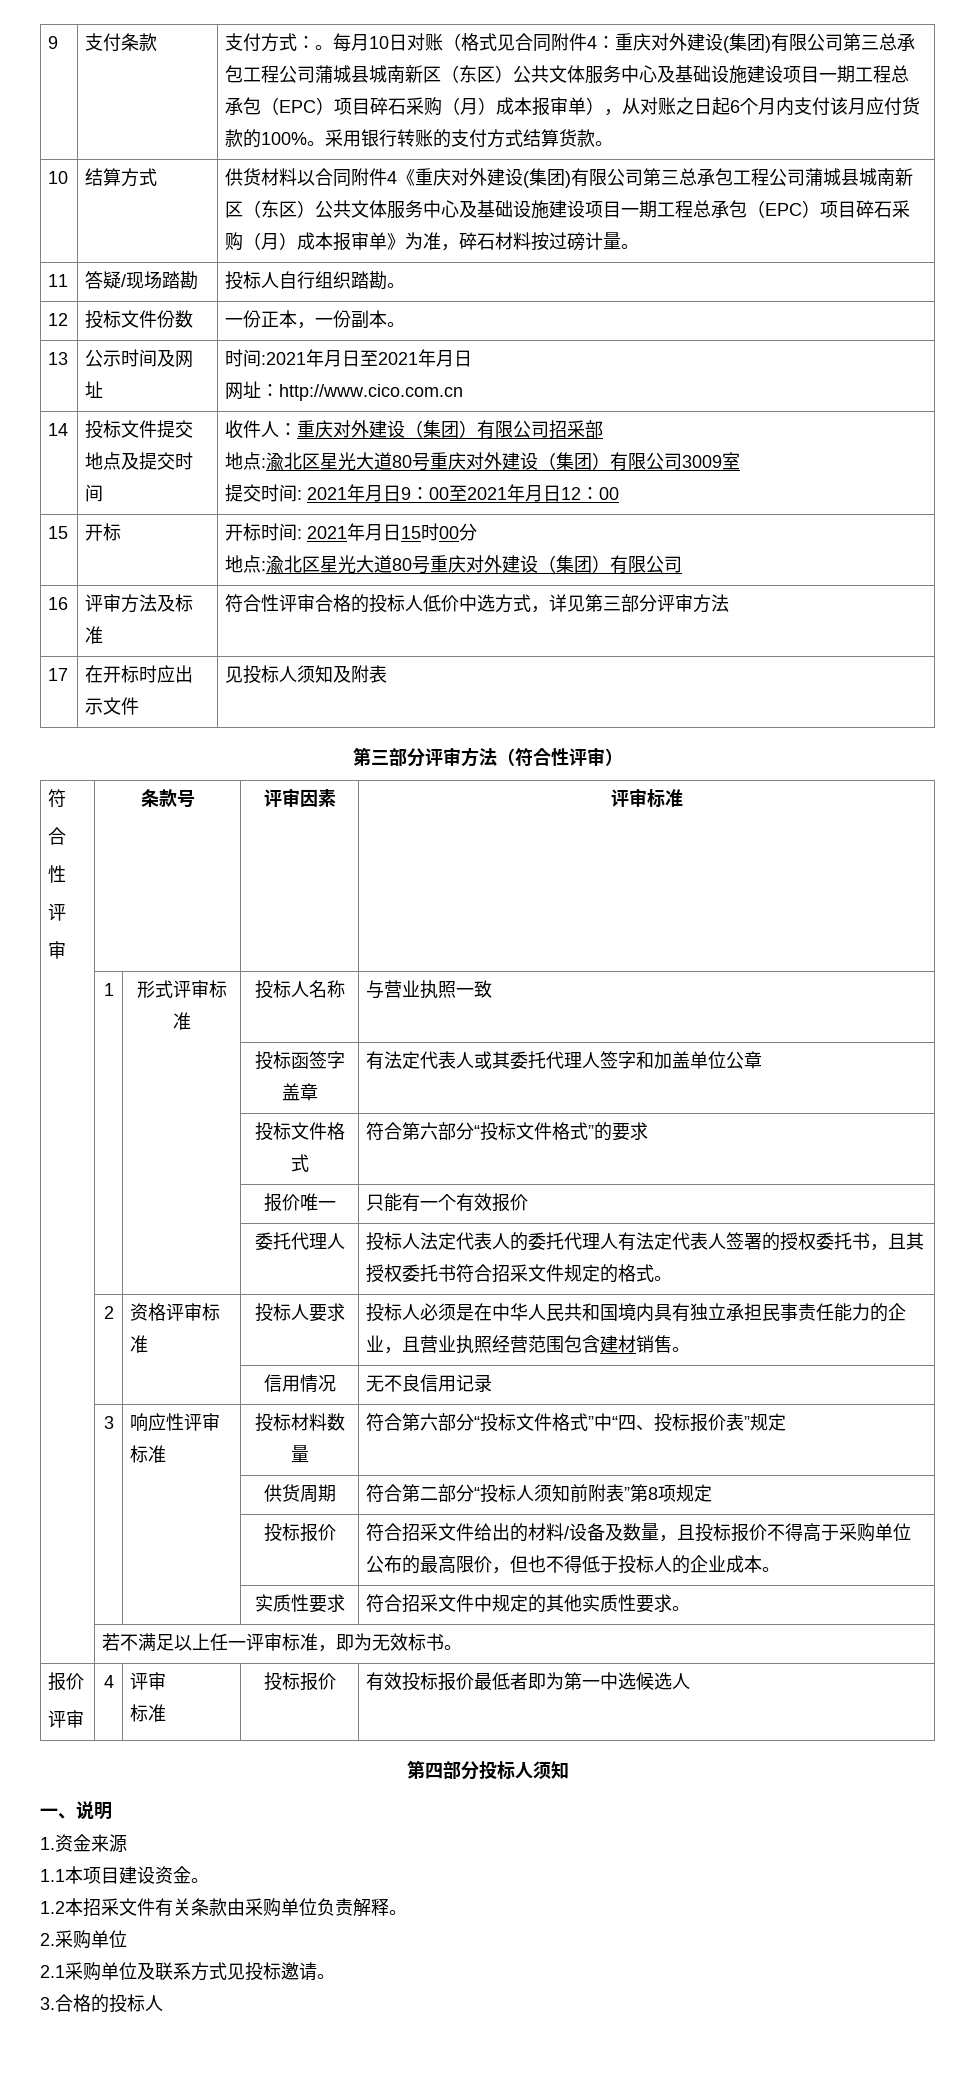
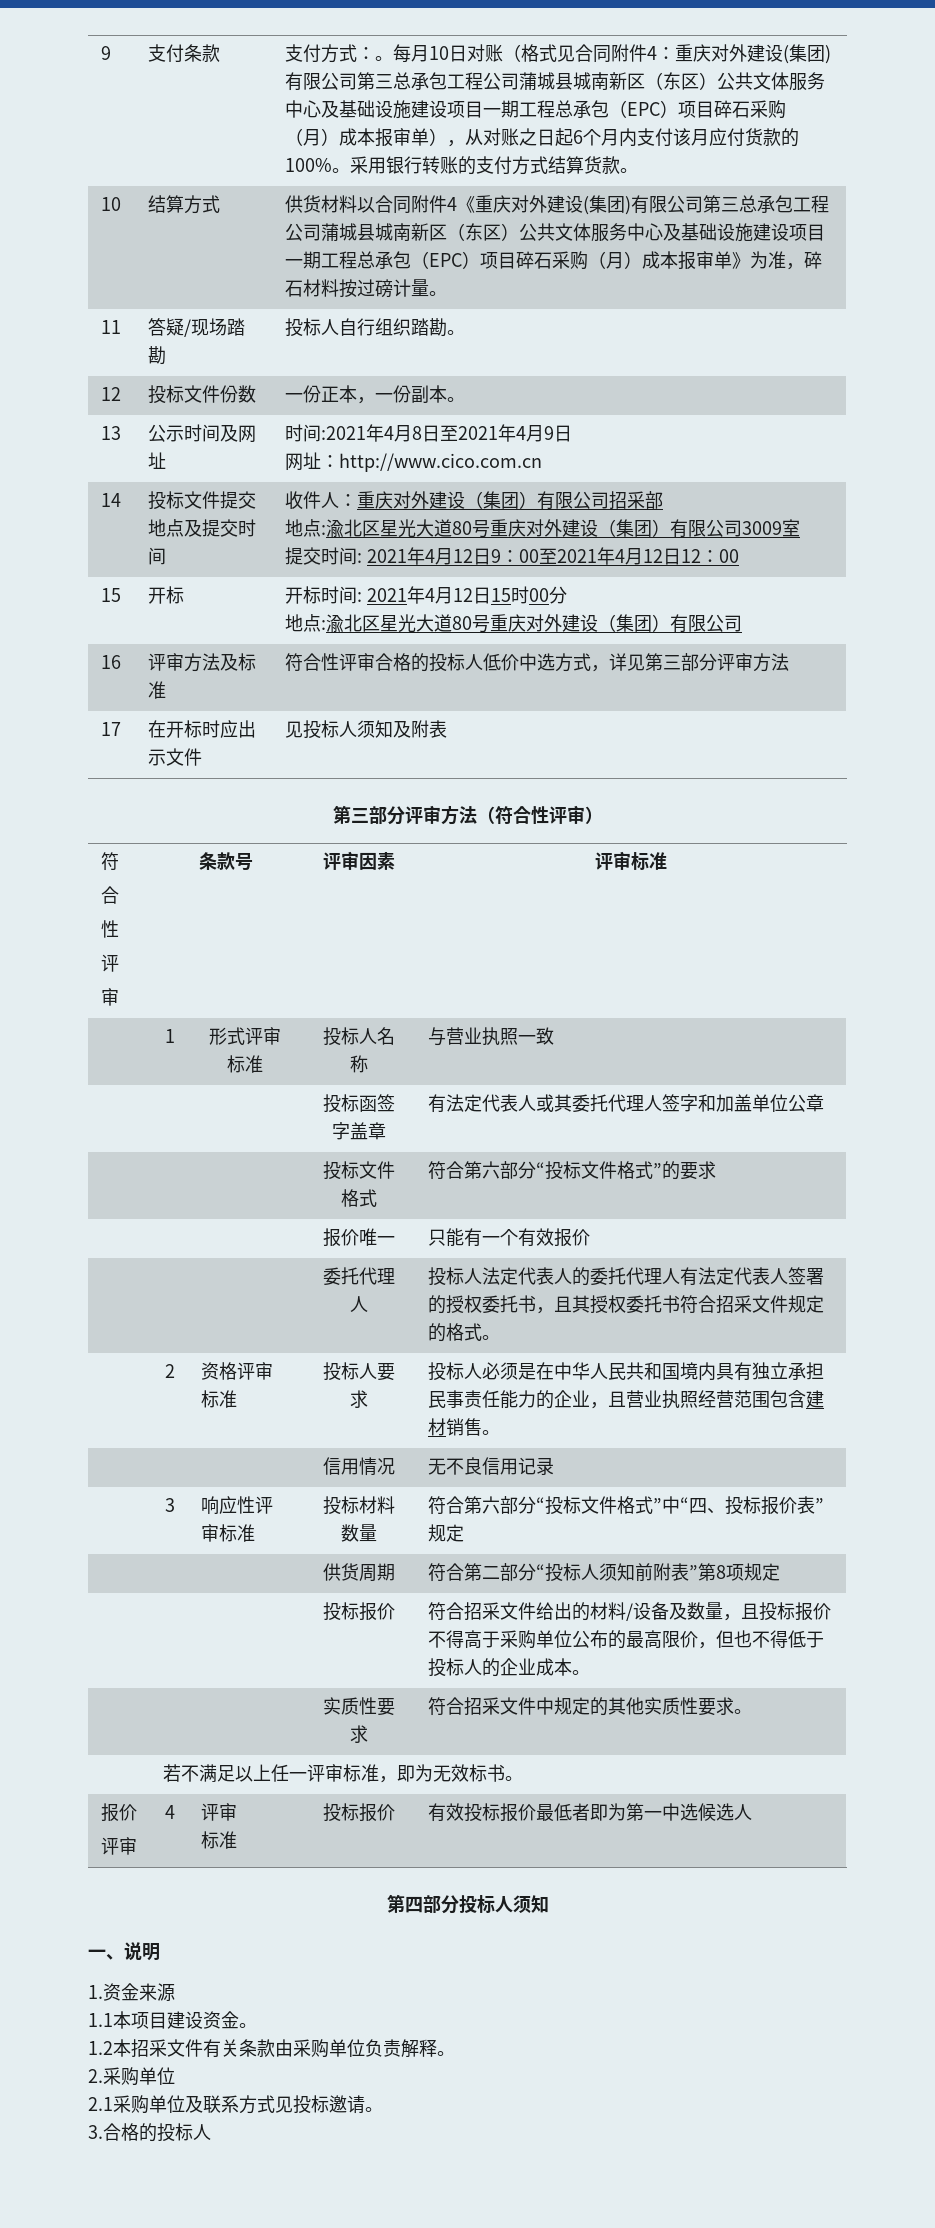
- 13 | 公示时间及网址 | 时间:2021年月日至2021年月日
+ 13 | 公示时间及网址 | 时间:2021年4月8日至2021年4月9日
- 提交时间: 2021年月日9：00至2021年月日12：00
+ 提交时间: 2021年4月12日9：00至2021年4月12日12：00
- 15 | 开标 | 开标时间: 2021年月日15时00分
+ 15 | 开标 | 开标时间: 2021年4月12日15时00分

